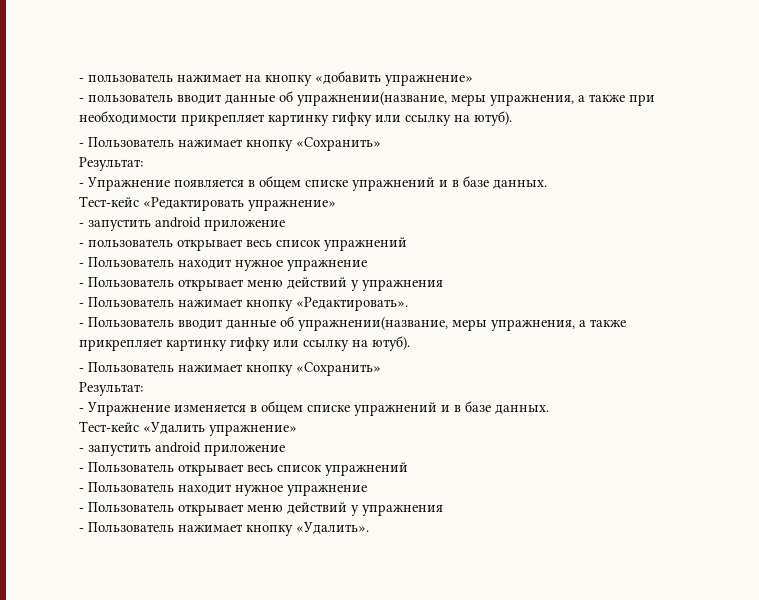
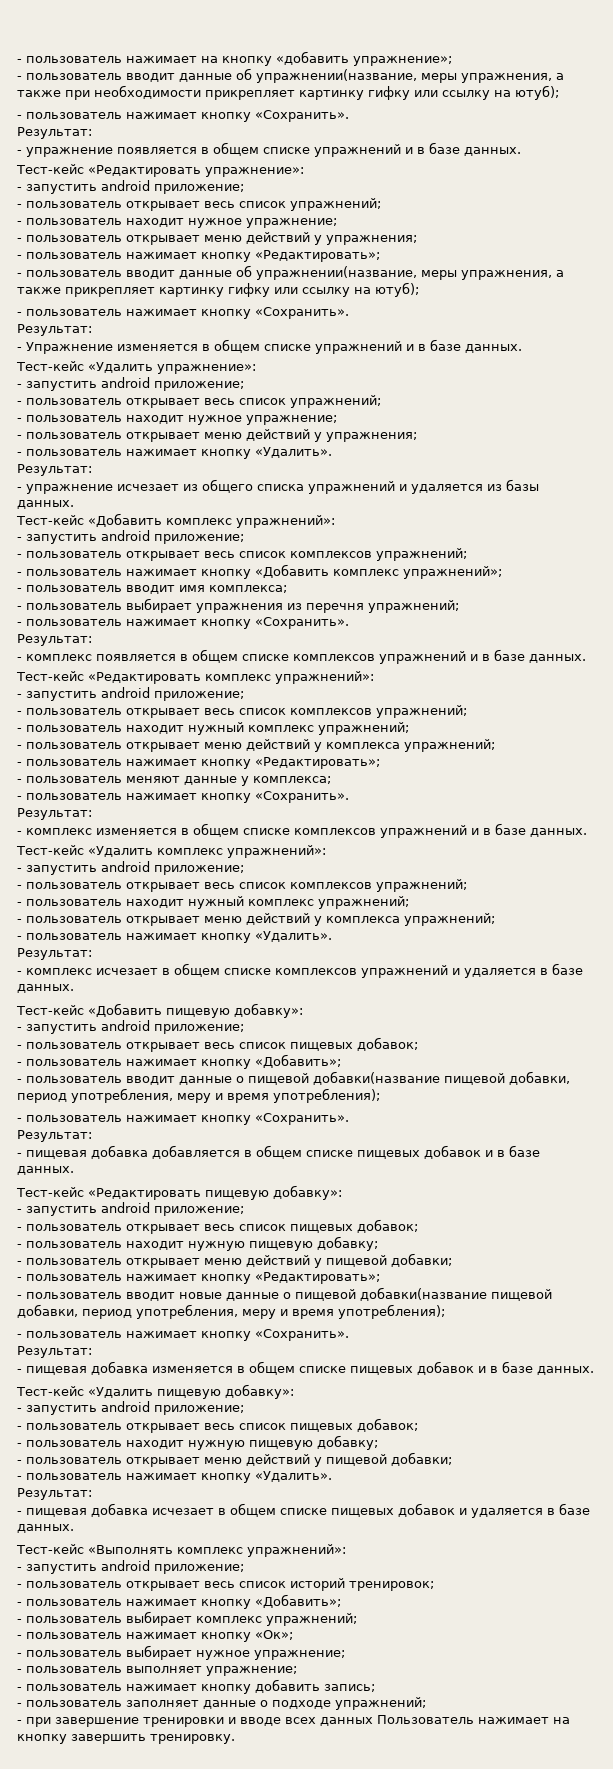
- - пользователь нажимает на кнопку «добавить упражнение»
+ - пользователь нажимает на кнопку «добавить упражнение»;
- - пользователь вводит данные об упражнении(название, меры упражнения, а также при необходимости прикрепляет картинку гифку или ссылку на ютуб).
- - Пользователь нажимает кнопку «Сохранить»
+ - пользователь вводит данные об упражнении(название, меры упражнения, а также при необходимости прикрепляет картинку гифку или ссылку на ютуб);
+ - пользователь нажимает кнопку «Сохранить».
  Результат:
- - Упражнение появляется в общем списке упражнений и в базе данных.
+ - упражнение появляется в общем списке упражнений и в базе данных.
- Тест-кейс «Редактировать упражнение»
- - запустить android приложение
- - пользователь открывает весь список упражнений
- - Пользователь находит нужное упражнение
- - Пользователь открывает меню действий у упражнения
- - Пользователь нажимает кнопку «Редактировать».
- - Пользователь вводит данные об упражнении(название, меры упражнения, а также прикрепляет картинку гифку или ссылку на ютуб).
- - Пользователь нажимает кнопку «Сохранить»
+ Тест-кейс «Редактировать упражнение»:
+ - запустить android приложение;
+ - пользователь открывает весь список упражнений;
+ - пользователь находит нужное упражнение;
+ - пользователь открывает меню действий у упражнения;
+ - пользователь нажимает кнопку «Редактировать»;
+ - пользователь вводит данные об упражнении(название, меры упражнения, а также прикрепляет картинку гифку или ссылку на ютуб);
+ - пользователь нажимает кнопку «Сохранить».
- Тест-кейс «Удалить упражнение»
- - запустить android приложение
- - Пользователь открывает весь список упражнений
- - Пользователь находит нужное упражнение
- - Пользователь открывает меню действий у упражнения
- - Пользователь нажимает кнопку «Удалить».
+ Тест-кейс «Удалить упражнение»:
+ - запустить android приложение;
+ - пользователь открывает весь список упражнений;
+ - пользователь находит нужное упражнение;
+ - пользователь открывает меню действий у упражнения;
+ - пользователь нажимает кнопку «Удалить».
+ Результат:
+ - упражнение исчезает из общего списка упражнений и удаляется из базы данных.
+ Тест-кейс «Добавить комплекс упражнений»:
+ - запустить android приложение;
+ - пользователь открывает весь список комплексов упражнений;
+ - пользователь нажимает кнопку «Добавить комплекс упражнений»;
+ - пользователь вводит имя комплекса;
+ - пользователь выбирает упражнения из перечня упражнений;
+ - пользователь нажимает кнопку «Сохранить».
+ Результат:
+ - комплекс появляется в общем списке комплексов упражнений и в базе данных.
+ Тест-кейс «Редактировать комплекс упражнений»:
+ - запустить android приложение;
+ - пользователь открывает весь список комплексов упражнений;
+ - пользователь находит нужный комплекс упражнений;
+ - пользователь открывает меню действий у комплекса упражнений;
+ - пользователь нажимает кнопку «Редактировать»;
+ - пользователь меняют данные у комплекса;
+ - пользователь нажимает кнопку «Сохранить».
+ Результат:
+ - комплекс изменяется в общем списке комплексов упражнений и в базе данных.
+ Тест-кейс «Удалить комплекс упражнений»:
+ - запустить android приложение;
+ - пользователь открывает весь список комплексов упражнений;
+ - пользователь находит нужный комплекс упражнений;
+ - пользователь открывает меню действий у комплекса упражнений;
+ - пользователь нажимает кнопку «Удалить».
+ Результат:
+ - комплекс исчезает в общем списке комплексов упражнений и удаляется в базе данных.
+ Тест-кейс «Добавить пищевую добавку»:
+ - запустить android приложение;
+ - пользователь открывает весь список пищевых добавок;
+ - пользователь нажимает кнопку «Добавить»;
+ - пользователь вводит данные о пищевой добавки(название пищевой добавки, период употребления, меру и время употребления);
+ - пользователь нажимает кнопку «Сохранить».
+ Результат:
+ - пищевая добавка добавляется в общем списке пищевых добавок и в базе данных.
+ Тест-кейс «Редактировать пищевую добавку»:
+ - запустить android приложение;
+ - пользователь открывает весь список пищевых добавок;
+ - пользователь находит нужную пищевую добавку;
+ - пользователь открывает меню действий у пищевой добавки;
+ - пользователь нажимает кнопку «Редактировать»;
+ - пользователь вводит новые данные о пищевой добавки(название пищевой добавки, период употребления, меру и время употребления);
+ - пользователь нажимает кнопку «Сохранить».
+ Результат:
+ - пищевая добавка изменяется в общем списке пищевых добавок и в базе данных.
+ Тест-кейс «Удалить пищевую добавку»:
+ - запустить android приложение;
+ - пользователь открывает весь список пищевых добавок;
+ - пользователь находит нужную пищевую добавку;
+ - пользователь открывает меню действий у пищевой добавки;
+ - пользователь нажимает кнопку «Удалить».
+ Результат:
+ - пищевая добавка исчезает в общем списке пищевых добавок и удаляется в базе данных.
+ Тест-кейс «Выполнять комплекс упражнений»:
+ - запустить android приложение;
+ - пользователь открывает весь список историй тренировок;
+ - пользователь нажимает кнопку «Добавить»;
+ - пользователь выбирает комплекс упражнений;
+ - пользователь нажимает кнопку «Ок»;
+ - пользователь выбирает нужное упражнение;
+ - пользователь выполняет упражнение;
+ - пользователь нажимает кнопку добавить запись;
+ - пользователь заполняет данные о подходе упражнений;
+ - при завершение тренировки и вводе всех данных Пользователь нажимает на кнопку завершить тренировку.

